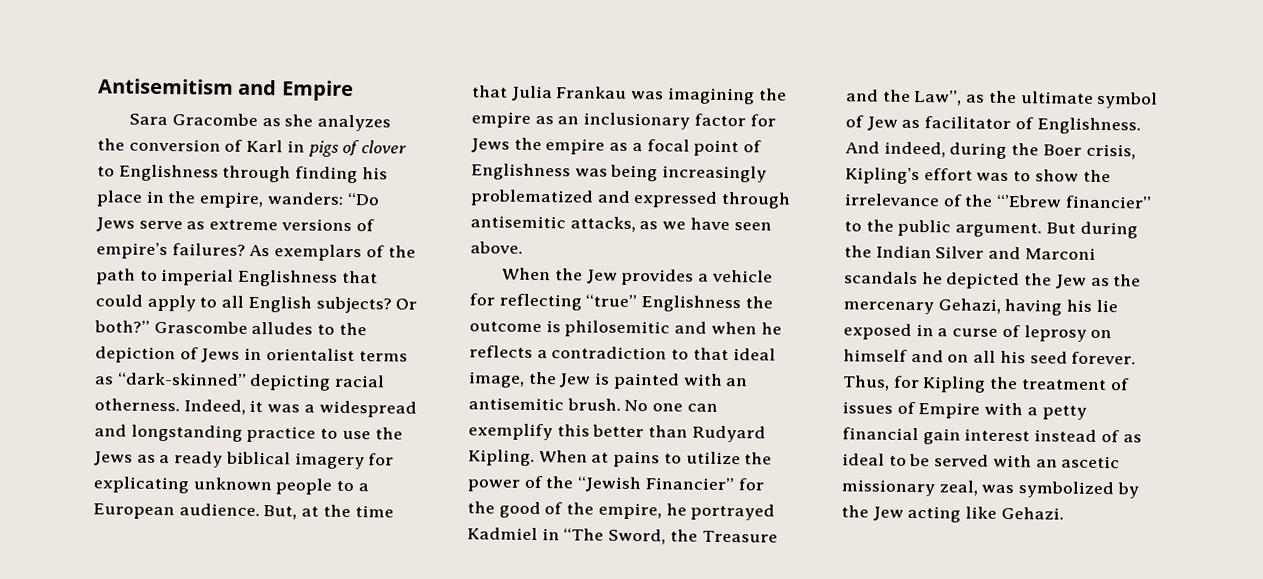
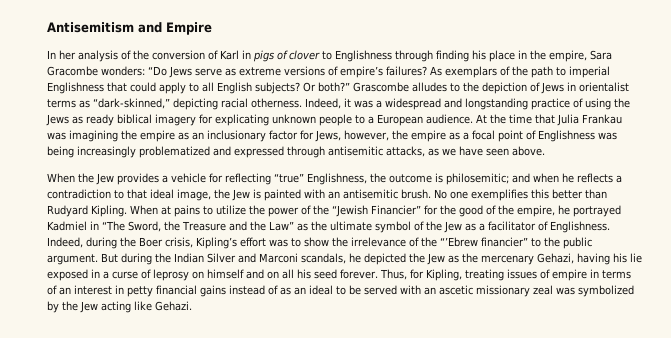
- Sara Gracombe as she analyzes the conversion of Karl in pigs of clover to Englishness through finding his place in the empire, wanders: “Do Jews serve as extreme versions of empire’s failures?
+ In her analysis of the conversion of Karl in pigs of clover to Englishness through finding his place in the empire, Sara Gracombe wonders: “Do Jews serve as extreme versions of empire’s failures?
- Grascombe alludes to the depiction of Jews in orientalist terms as “dark-skinned” depicting racial otherness.
+ Grascombe alludes to the depiction of Jews in orientalist terms as “dark-skinned,” depicting racial otherness.
- Indeed, it was a widespread and longstanding practice to use the Jews as a ready biblical imagery for explicating unknown people to a European audience.
+ Indeed, it was a widespread and longstanding practice of using the Jews as ready biblical imagery for explicating unknown people to a European audience.
- But, at the time that Julia Frankau was imagining the empire as an inclusionary factor for Jews the empire as a focal point of Englishness was being increasingly problematized and expressed through antisemitic attacks, as we have seen above.
+ At the time that Julia Frankau was imagining the empire as an inclusionary factor for Jews, however, the empire as a focal point of Englishness was being increasingly problematized and expressed through antisemitic attacks, as we have seen above.
- When the Jew provides a vehicle for reflecting “true” Englishness the outcome is philosemitic and when he reflects a contradiction to that ideal image, the Jew is painted with an antisemitic brush.
+ When the Jew provides a vehicle for reflecting “true” Englishness, the outcome is philosemitic; and when he reflects a contradiction to that ideal image, the Jew is painted with an antisemitic brush.
- No one can exemplify this better than Rudyard Kipling.
+ No one exemplifies this better than Rudyard Kipling.
- When at pains to utilize the power of the “Jewish Financier” for the good of the empire, he portrayed Kadmiel in “The Sword, the Treasure and the Law”, as the ultimate symbol of Jew as facilitator of Englishness.
+ When at pains to utilize the power of the “Jewish Financier” for the good of the empire, he portrayed Kadmiel in “The Sword, the Treasure and the Law” as the ultimate symbol of the Jew as a facilitator of Englishness.
- And indeed, during the Boer crisis, Kipling’s effort was to show the irrelevance of the “’Ebrew financier” to the public argument.
+ Indeed, during the Boer crisis, Kipling’s effort was to show the irrelevance of the “’Ebrew financier” to the public argument.
- But during the Indian Silver and Marconi scandals he depicted the Jew as the mercenary Gehazi, having his lie exposed in a curse of leprosy on himself and on all his seed forever.
+ But during the Indian Silver and Marconi scandals, he depicted the Jew as the mercenary Gehazi, having his lie exposed in a curse of leprosy on himself and on all his seed forever.
- Thus, for Kipling the treatment of issues of Empire with a petty financial gain interest instead of as ideal to be served with an ascetic missionary zeal, was symbolized by the Jew acting like Gehazi.
+ Thus, for Kipling, treating issues of empire in terms of an interest in petty financial gains instead of as an ideal to be served with an ascetic missionary zeal was symbolized by the Jew acting like Gehazi.

